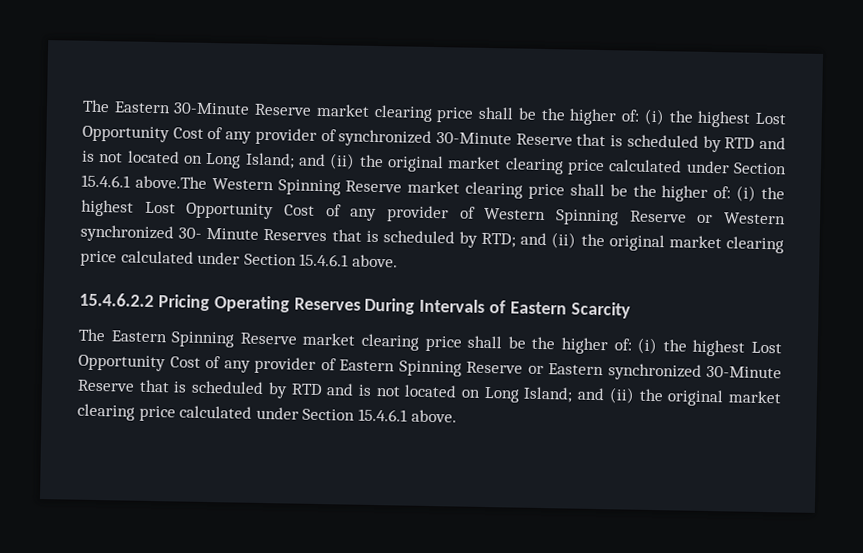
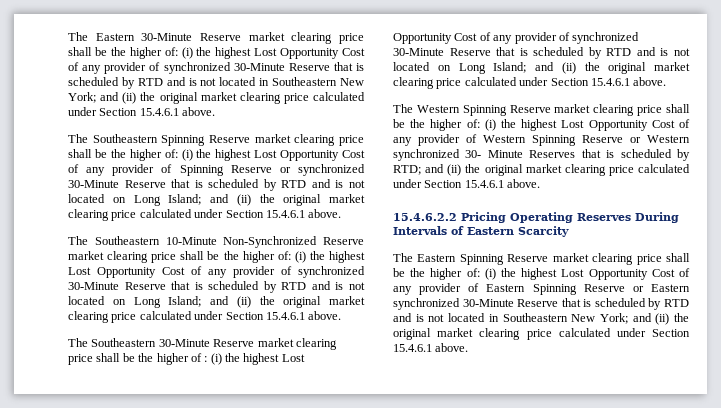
- (i) the highest Lost Opportunity Cost of any provider of synchronized 30-Minute Reserve that is scheduled by RTD and is not located on Long Island; and (ii) the original market clearing price calculated under Section 15.4.6.1 above.The Western Spinning Reserve market clearing price shall be the higher of:
+ (i) the highest Lost Opportunity Cost of any provider of synchronized 30-Minute Reserve that is scheduled by RTD and is not located in Southeastern New York; and (ii) the original market clearing price calculated under Section 15.4.6.1 above.
+ The Southeastern Spinning Reserve market clearing price shall be the higher of: (i) the highest Lost Opportunity Cost of any provider of Spinning Reserve or synchronized 30-Minute Reserve that is scheduled by RTD and is not located on Long Island; and (ii) the original market clearing price calculated under Section 15.4.6.1 above.
+ The Southeastern 10-Minute Non-Synchronized Reserve market clearing price shall be the higher of: (i) the highest Lost Opportunity Cost of any provider of synchronized 30-Minute Reserve that is scheduled by RTD and is not located on Long Island; and (ii) the original market clearing price calculated under Section 15.4.6.1 above.
+ The Southeastern 30-Minute Reserve market clearing price shall be the higher of : (i) the highest Lost Opportunity Cost of any provider of synchronized 30-Minute Reserve that is scheduled by RTD and is not located on Long Island; and (ii) the original market clearing price calculated under Section 15.4.6.1 above.
+ The Western Spinning Reserve market clearing price shall be the higher of:
- The Eastern Spinning Reserve market clearing price shall be the higher of: (i) the highest Lost Opportunity Cost of any provider of Eastern Spinning Reserve or Eastern synchronized 30-Minute Reserve that is scheduled by RTD and is not located on Long Island; and (ii) the original market clearing price calculated under Section 15.4.6.1 above.
+ The Eastern Spinning Reserve market clearing price shall be the higher of: (i) the highest Lost Opportunity Cost of any provider of Eastern Spinning Reserve or Eastern synchronized 30-Minute Reserve that is scheduled by RTD and is not located in Southeastern New York; and (ii) the original market clearing price calculated under Section 15.4.6.1 above.

